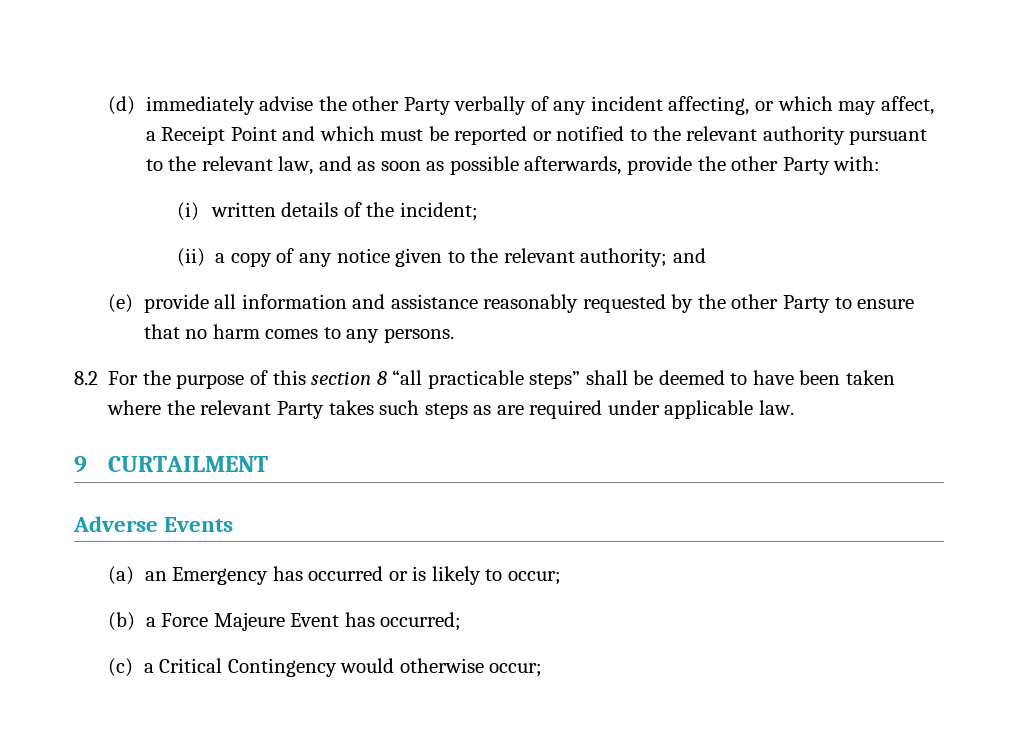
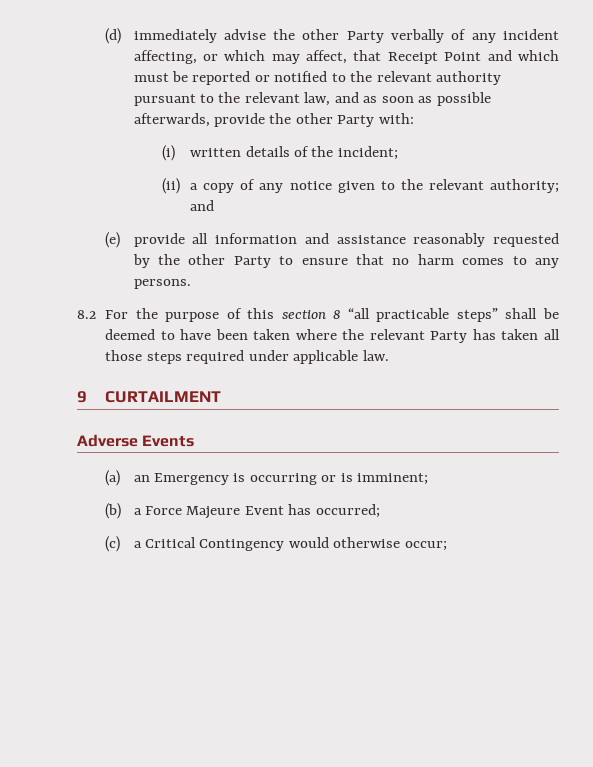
- (d) immediately advise the other Party verbally of any incident affecting, or which may affect, a Receipt Point and which must be reported or notified to the relevant authority pursuant to the relevant law, and as soon as possible afterwards, provide the other Party with:
+ (d) immediately advise the other Party verbally of any incident affecting, or which may affect, that Receipt Point and which must be reported or notified to the relevant authority pursuant to the relevant law, and as soon as possible afterwards, provide the other Party with:
- 8.2 For the purpose of this section 8 “all practicable steps” shall be deemed to have been taken where the relevant Party takes such steps as are required under applicable law.
+ 8.2 For the purpose of this section 8 “all practicable steps” shall be deemed to have been taken where the relevant Party has taken all those steps required under applicable law.
- (a) an Emergency has occurred or is likely to occur;
+ (a) an Emergency is occurring or is imminent;

